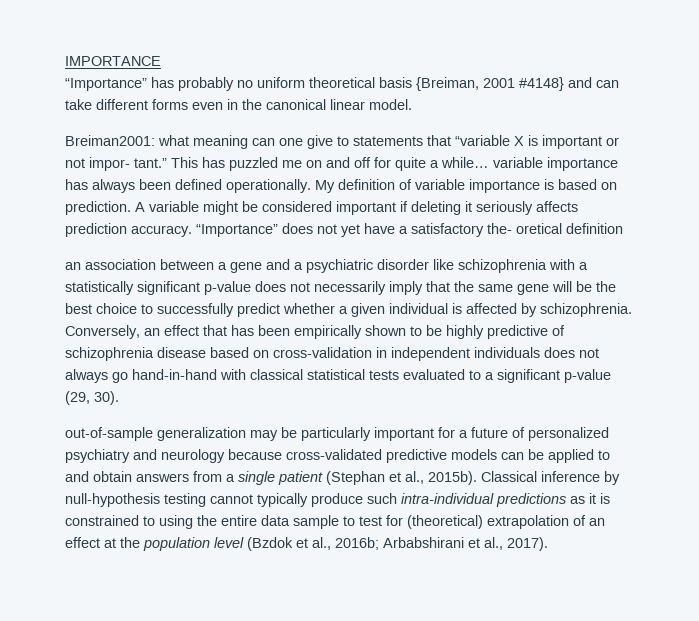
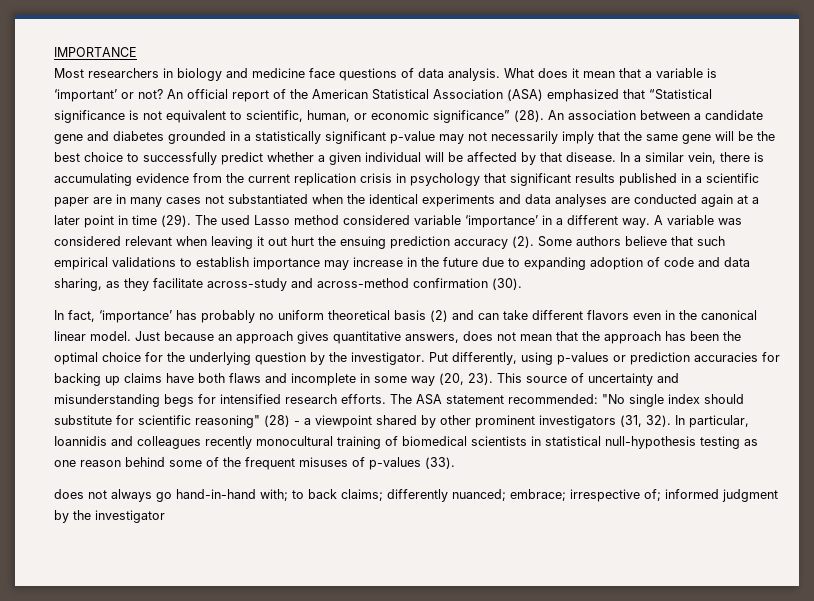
- “Importance” has probably no uniform theoretical basis {Breiman, 2001 #4148} and can take different forms even in the canonical linear model.
- Breiman2001: what meaning can one give to statements that “variable X is important or not impor- tant.” This has puzzled me on and off for quite a while… variable importance has always been defined operationally. My definition of variable importance is based on prediction. A variable might be considered important if deleting it seriously affects prediction accuracy. “Importance” does not yet have a satisfactory the- oretical definition
- an association between a gene and a psychiatric disorder like schizophrenia with a statistically significant p-value does not necessarily imply that the same gene will be the best choice to successfully predict whether a given individual is affected by schizophrenia. Conversely, an effect that has been empirically shown to be highly predictive of schizophrenia disease based on cross-validation in independent individuals does not always go hand-in-hand with classical statistical tests evaluated to a significant p-value (29, 30).
- out-of-sample generalization may be particularly important for a future of personalized psychiatry and neurology because cross-validated predictive models can be applied to and obtain answers from a single patient (Stephan et al., 2015b). Classical inference by null-hypothesis testing cannot typically produce such intra-individual predictions as it is constrained to using the entire data sample to test for (theoretical) extrapolation of an effect at the population level (Bzdok et al., 2016b; Arbabshirani et al., 2017).
+ Most researchers in biology and medicine face questions of data analysis. What does it mean that a variable is ‘important’ or not? An official report of the American Statistical Association (ASA) emphasized that “Statistical significance is not equivalent to scientific, human, or economic significance” (28). An association between a candidate gene and diabetes grounded in a statistically significant p-value may not necessarily imply that the same gene will be the best choice to successfully predict whether a given individual will be affected by that disease. In a similar vein, there is accumulating evidence from the current replication crisis in psychology that significant results published in a scientific paper are in many cases not substantiated when the identical experiments and data analyses are conducted again at a later point in time (29). The used Lasso method considered variable ‘importance’ in a different way. A variable was considered relevant when leaving it out hurt the ensuing prediction accuracy (2). Some authors believe that such empirical validations to establish importance may increase in the future due to expanding adoption of code and data sharing, as they facilitate across-study and across-method confirmation (30).
+ In fact, ‘importance’ has probably no uniform theoretical basis (2) and can take different flavors even in the canonical linear model. Just because an approach gives quantitative answers, does not mean that the approach has been the optimal choice for the underlying question by the investigator. Put differently, using p-values or prediction accuracies for backing up claims have both flaws and incomplete in some way (20, 23). This source of uncertainty and misunderstanding begs for intensified research efforts. The ASA statement recommended: "No single index should substitute for scientific reasoning" (28) - a viewpoint shared by other prominent investigators (31, 32). In particular, Ioannidis and colleagues recently monocultural training of biomedical scientists in statistical null-hypothesis testing as one reason behind some of the frequent misuses of p-values (33).
+ does not always go hand-in-hand with; to back claims; differently nuanced; embrace; irrespective of; informed judgment by the investigator

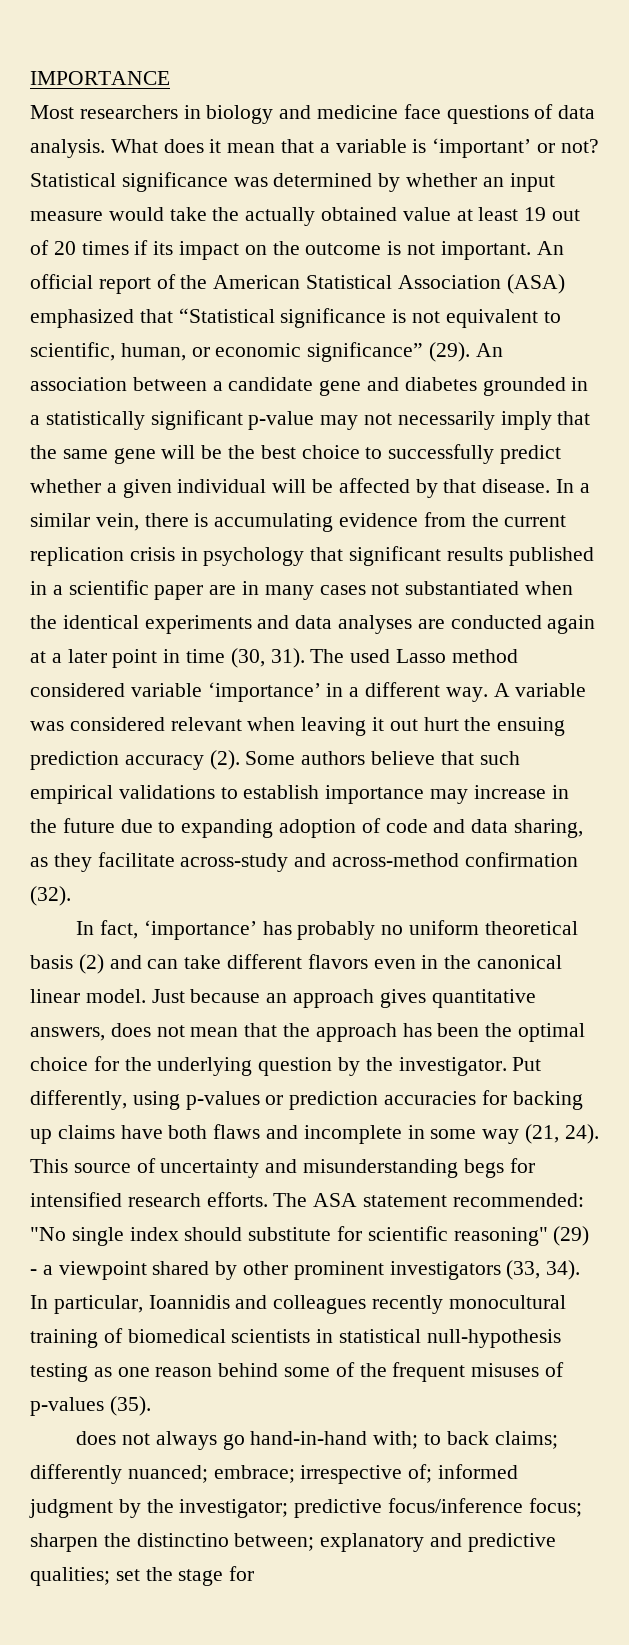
+ Statistical significance was determined by whether an input measure would take the actually obtained value at least 19 out of 20 times if its impact on the outcome is not important.
- An official report of the American Statistical Association (ASA) emphasized that “Statistical significance is not equivalent to scientific, human, or economic significance” (28).
+ An official report of the American Statistical Association (ASA) emphasized that “Statistical significance is not equivalent to scientific, human, or economic significance” (29).
- In a similar vein, there is accumulating evidence from the current replication crisis in psychology that significant results published in a scientific paper are in many cases not substantiated when the identical experiments and data analyses are conducted again at a later point in time (29).
+ In a similar vein, there is accumulating evidence from the current replication crisis in psychology that significant results published in a scientific paper are in many cases not substantiated when the identical experiments and data analyses are conducted again at a later point in time (30, 31).
- Some authors believe that such empirical validations to establish importance may increase in the future due to expanding adoption of code and data sharing, as they facilitate across-study and across-method confirmation (30).
+ Some authors believe that such empirical validations to establish importance may increase in the future due to expanding adoption of code and data sharing, as they facilitate across-study and across-method confirmation (32).
- Put differently, using p-values or prediction accuracies for backing up claims have both flaws and incomplete in some way (20, 23).
+ Put differently, using p-values or prediction accuracies for backing up claims have both flaws and incomplete in some way (21, 24).
- The ASA statement recommended: "No single index should substitute for scientific reasoning" (28) - a viewpoint shared by other prominent investigators (31, 32).
+ The ASA statement recommended: "No single index should substitute for scientific reasoning" (29) - a viewpoint shared by other prominent investigators (33, 34).
- In particular, Ioannidis and colleagues recently monocultural training of biomedical scientists in statistical null-hypothesis testing as one reason behind some of the frequent misuses of p-values (33).
+ In particular, Ioannidis and colleagues recently monocultural training of biomedical scientists in statistical null-hypothesis testing as one reason behind some of the frequent misuses of p-values (35).
- does not always go hand-in-hand with; to back claims; differently nuanced; embrace; irrespective of; informed judgment by the investigator
+ does not always go hand-in-hand with; to back claims; differently nuanced; embrace; irrespective of; informed judgment by the investigator; predictive focus/inference focus; sharpen the distinctino between; explanatory and predictive qualities; set the stage for

